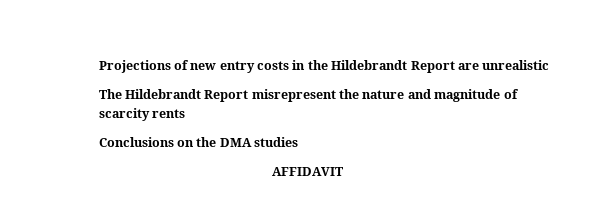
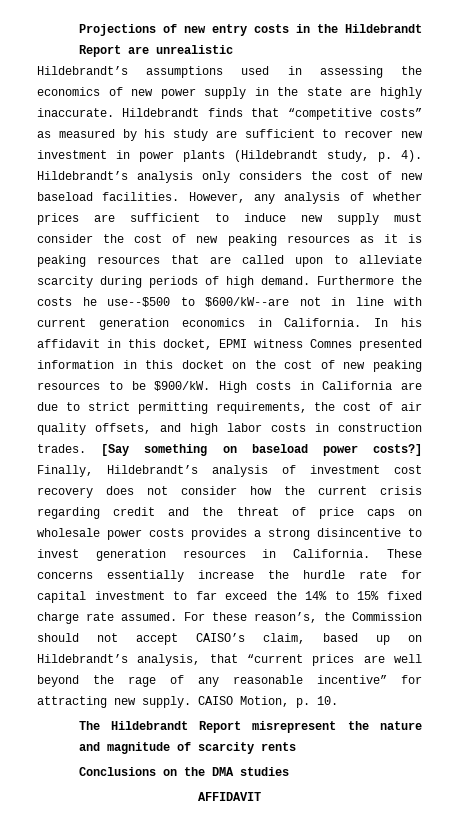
+ Hildebrandt’s assumptions used in assessing the economics of new power supply in the state are highly inaccurate. Hildebrandt finds that “competitive costs” as measured by his study are sufficient to recover new investment in power plants (Hildebrandt study, p. 4). Hildebrandt’s analysis only considers the cost of new baseload facilities. However, any analysis of whether prices are sufficient to induce new supply must consider the cost of new peaking resources as it is peaking resources that are called upon to alleviate scarcity during periods of high demand. Furthermore the costs he use--$500 to $600/kW--are not in line with current generation economics in California. In his affidavit in this docket, EPMI witness Comnes presented information in this docket on the cost of new peaking resources to be $900/kW. High costs in California are due to strict permitting requirements, the cost of air quality offsets, and high labor costs in construction trades. [Say something on baseload power costs?] Finally, Hildebrandt’s analysis of investment cost recovery does not consider how the current crisis regarding credit and the threat of price caps on wholesale power costs provides a strong disincentive to invest generation resources in California. These concerns essentially increase the hurdle rate for capital investment to far exceed the 14% to 15% fixed charge rate assumed. For these reason’s, the Commission should not accept CAISO’s claim, based up on Hildebrandt’s analysis, that “current prices are well beyond the rage of any reasonable incentive” for attracting new supply. CAISO Motion, p. 10.

